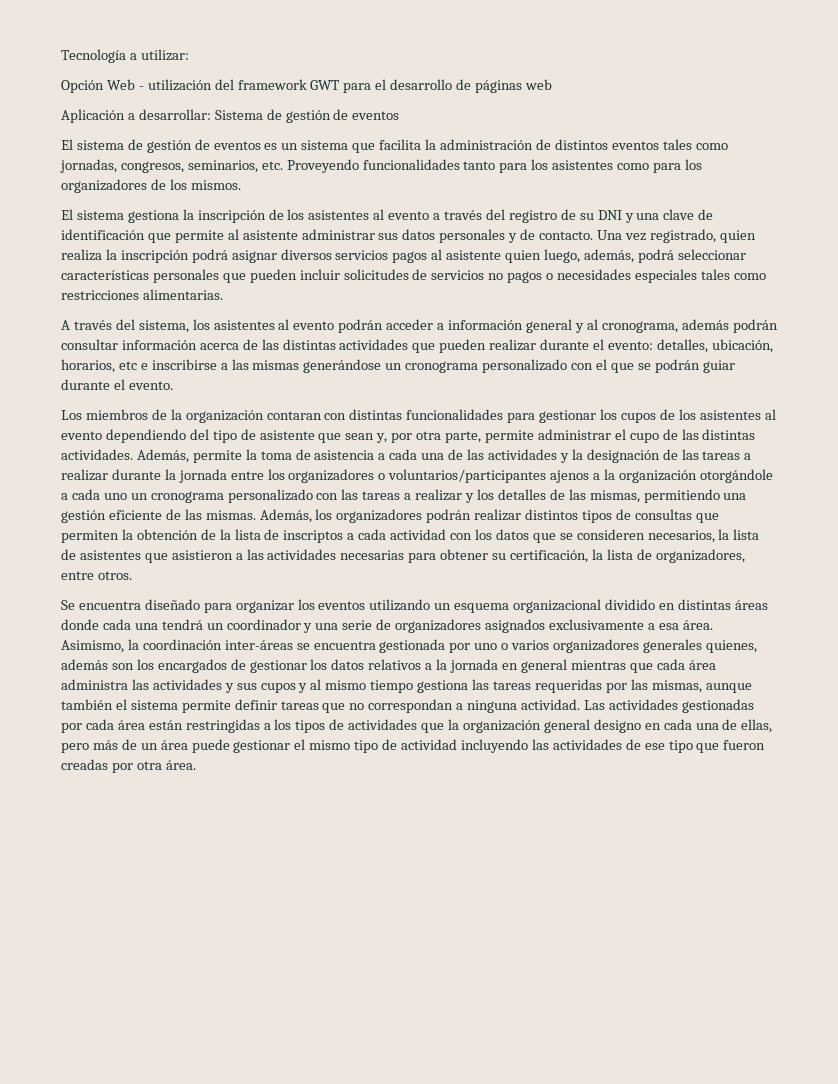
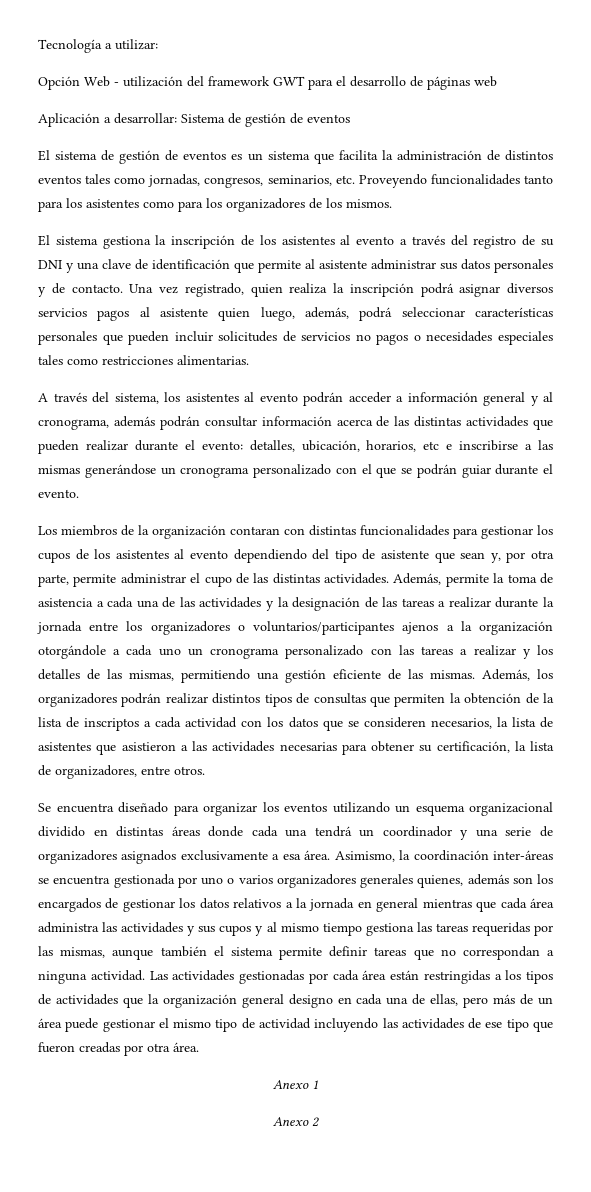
+ Anexo 1
+ Anexo 2

